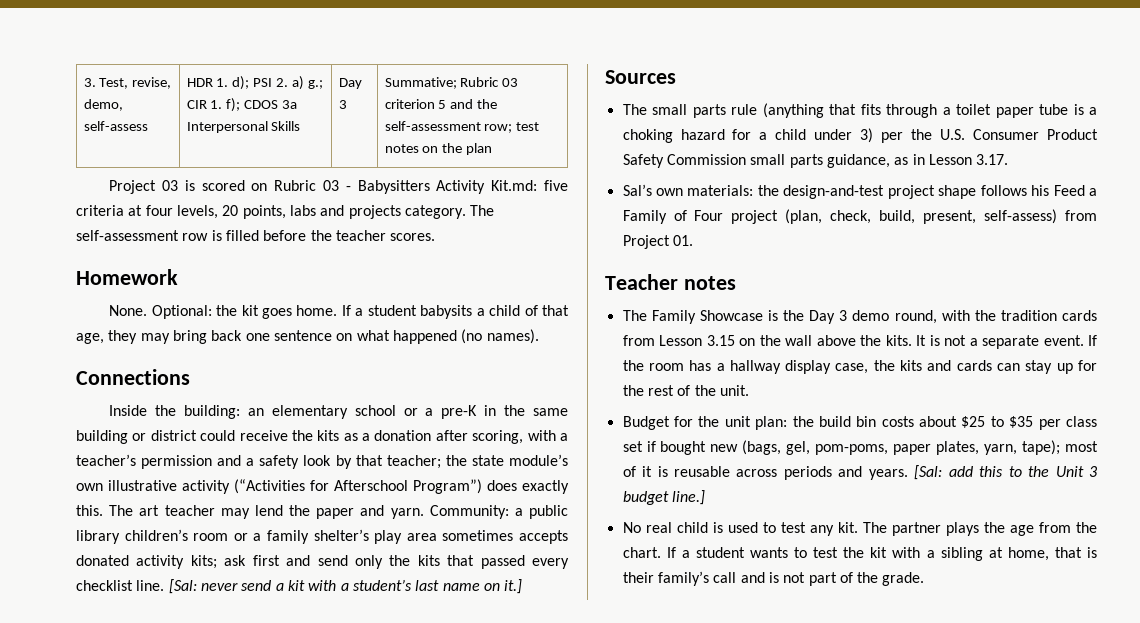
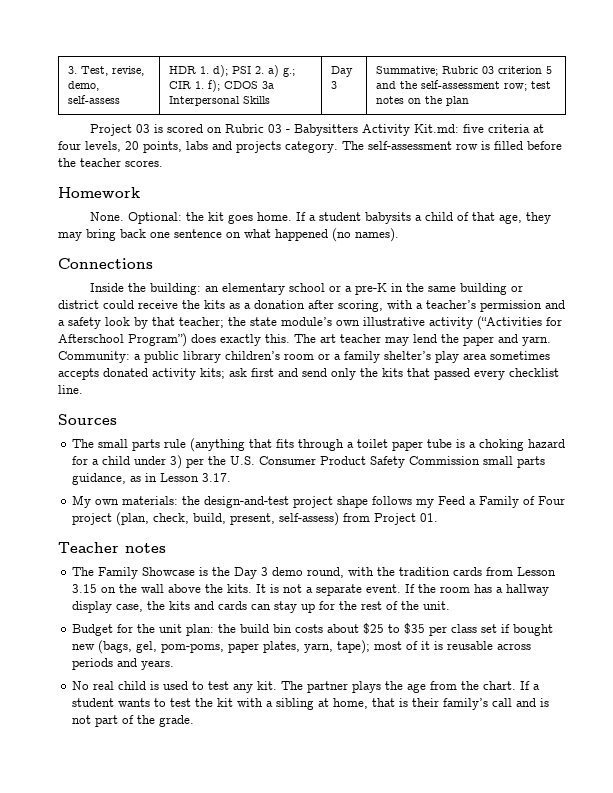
- [Sal: never send a kit with a student’s last name on it.]
- Sal’s own materials: the design-and-test project shape follows his Feed a Family of Four project (plan, check, build, present, self-assess) from Project 01.
+ My own materials: the design-and-test project shape follows my Feed a Family of Four project (plan, check, build, present, self-assess) from Project 01.
- [Sal: add this to the Unit 3 budget line.]

